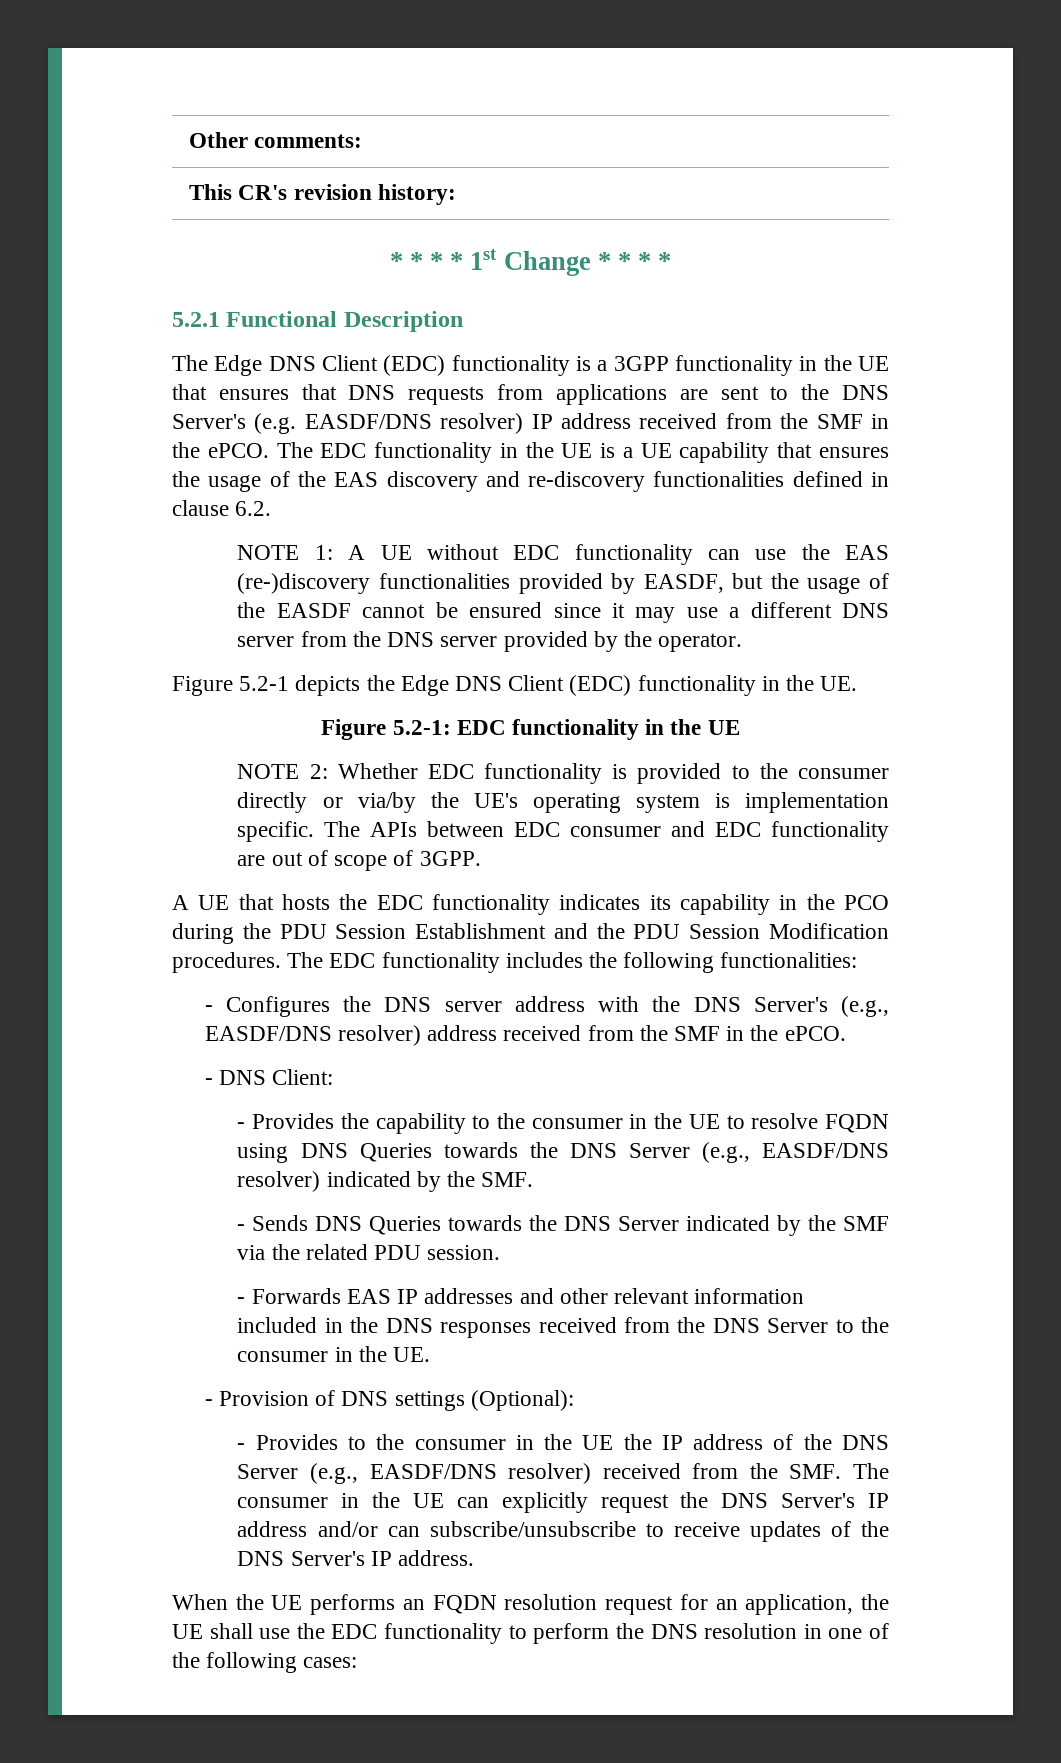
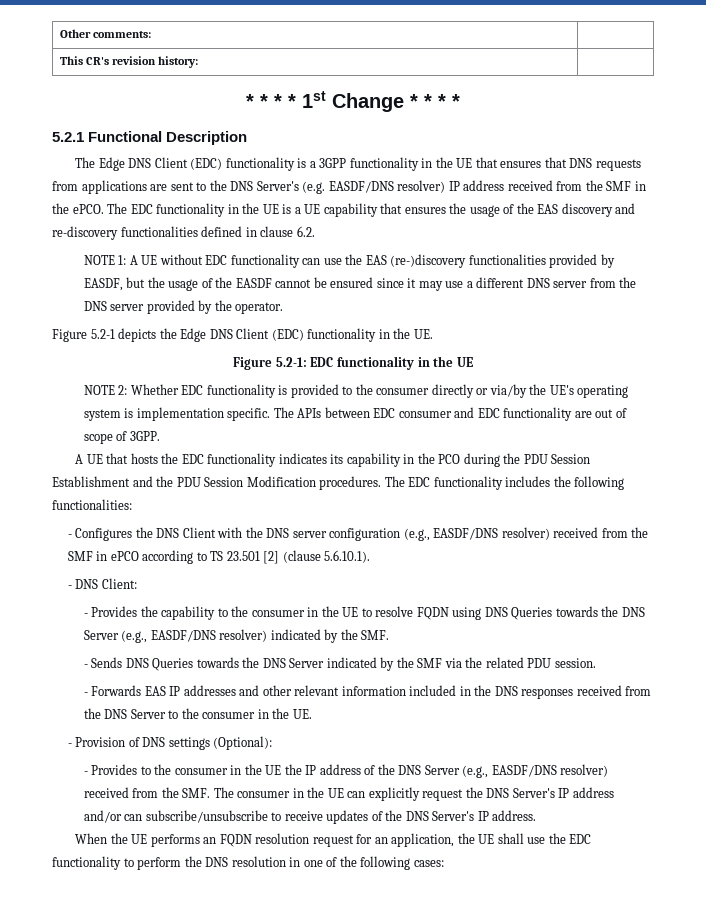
- - Configures the DNS server address with the DNS Server's (e.g., EASDF/DNS resolver) address received from the SMF in the ePCO.
+ - Configures the DNS Client with the DNS server configuration (e.g., EASDF/DNS resolver) received from the SMF in ePCO according to TS 23.501 [2] (clause 5.6.10.1).

